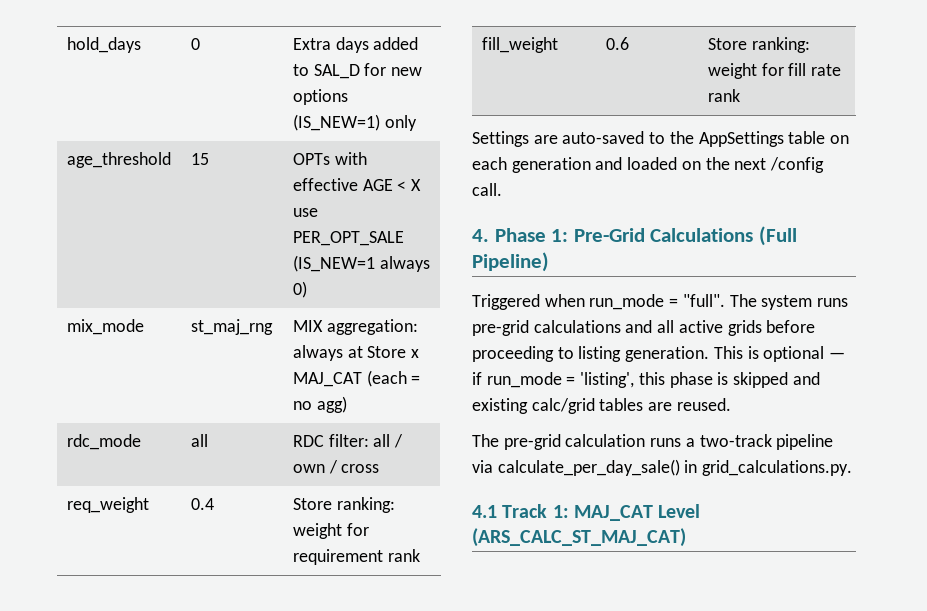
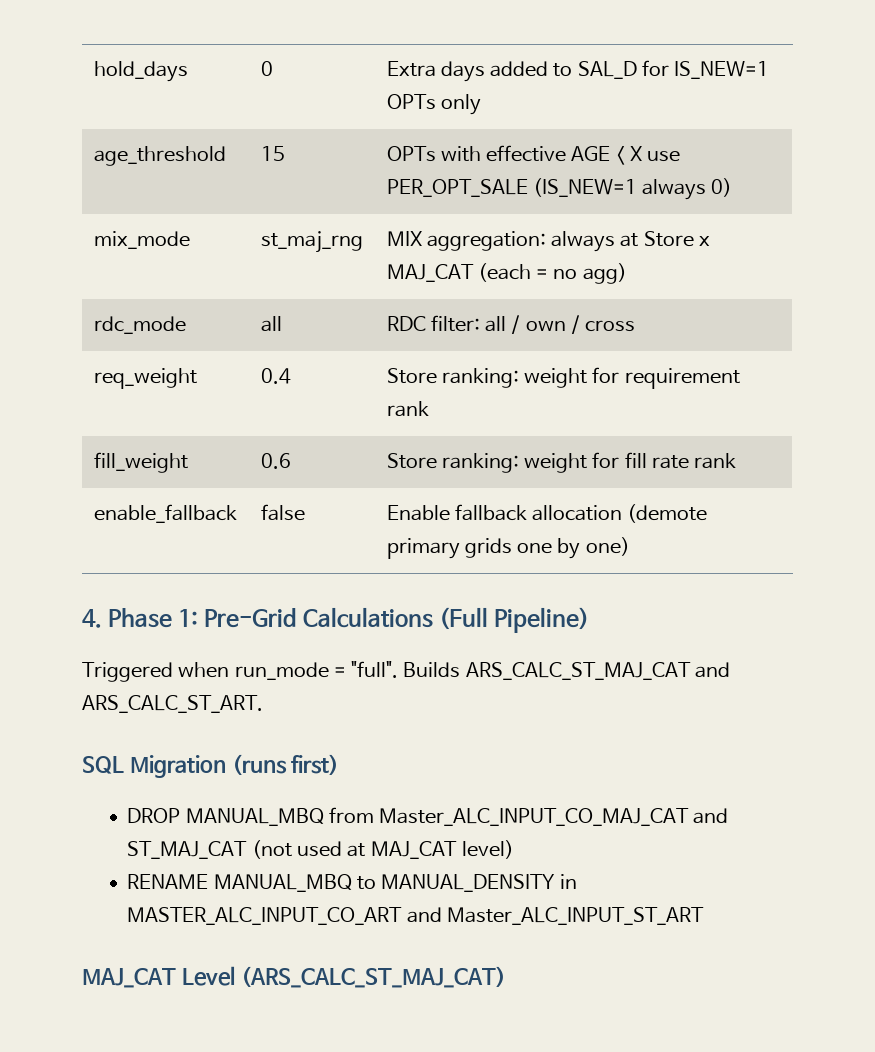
- hold_days | 0 | Extra days added to SAL_D for new options (IS_NEW=1) only
+ hold_days | 0 | Extra days added to SAL_D for IS_NEW=1 OPTs only
- Settings are auto-saved to the AppSettings table on each generation and loaded on the next /config call.
+ enable_fallback | false | Enable fallback allocation (demote primary grids one by one)
- The system runs pre-grid calculations and all active grids before proceeding to listing generation. This is optional — if run_mode = 'listing', this phase is skipped and existing calc/grid tables are reused.
- The pre-grid calculation runs a two-track pipeline via calculate_per_day_sale() in grid_calculations.py.
- 4.1 Track 1: MAJ_CAT Level (ARS_CALC_ST_MAJ_CAT)
+ Builds ARS_CALC_ST_MAJ_CAT and ARS_CALC_ST_ART.
+ SQL Migration (runs first)
+ DROP MANUAL_MBQ from Master_ALC_INPUT_CO_MAJ_CAT and ST_MAJ_CAT (not used at MAJ_CAT level)
+ RENAME MANUAL_MBQ to MANUAL_DENSITY in MASTER_ALC_INPUT_CO_ART and Master_ALC_INPUT_ST_ART
+ MAJ_CAT Level (ARS_CALC_ST_MAJ_CAT)

